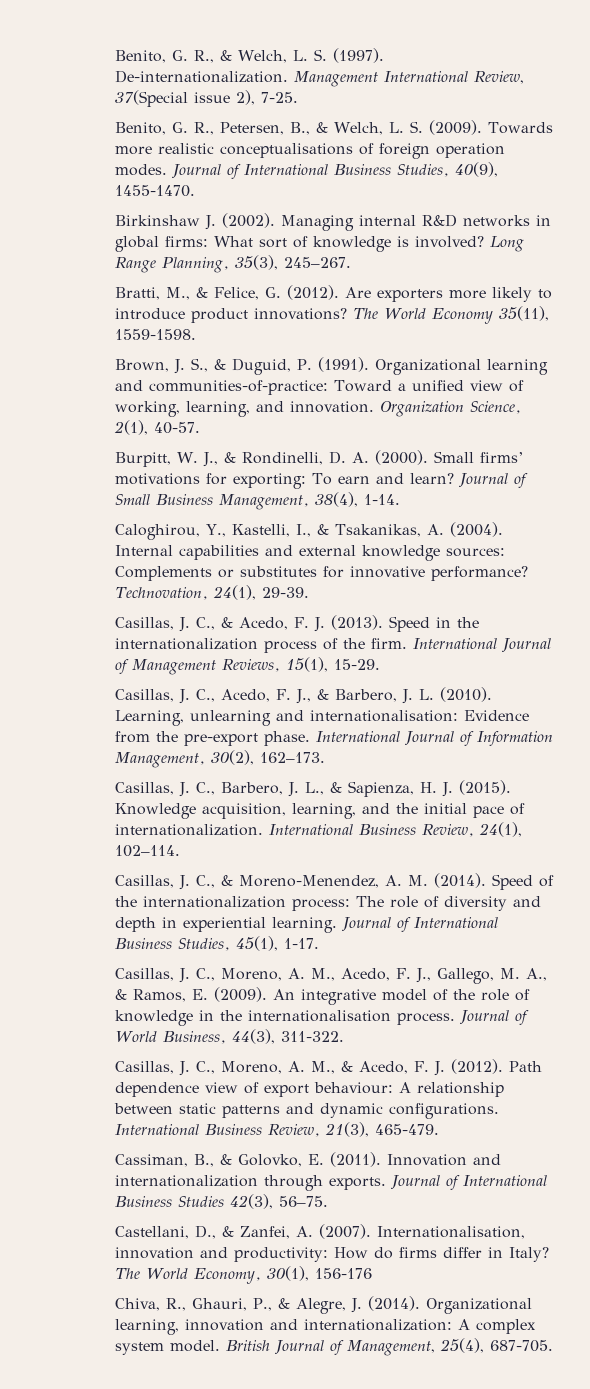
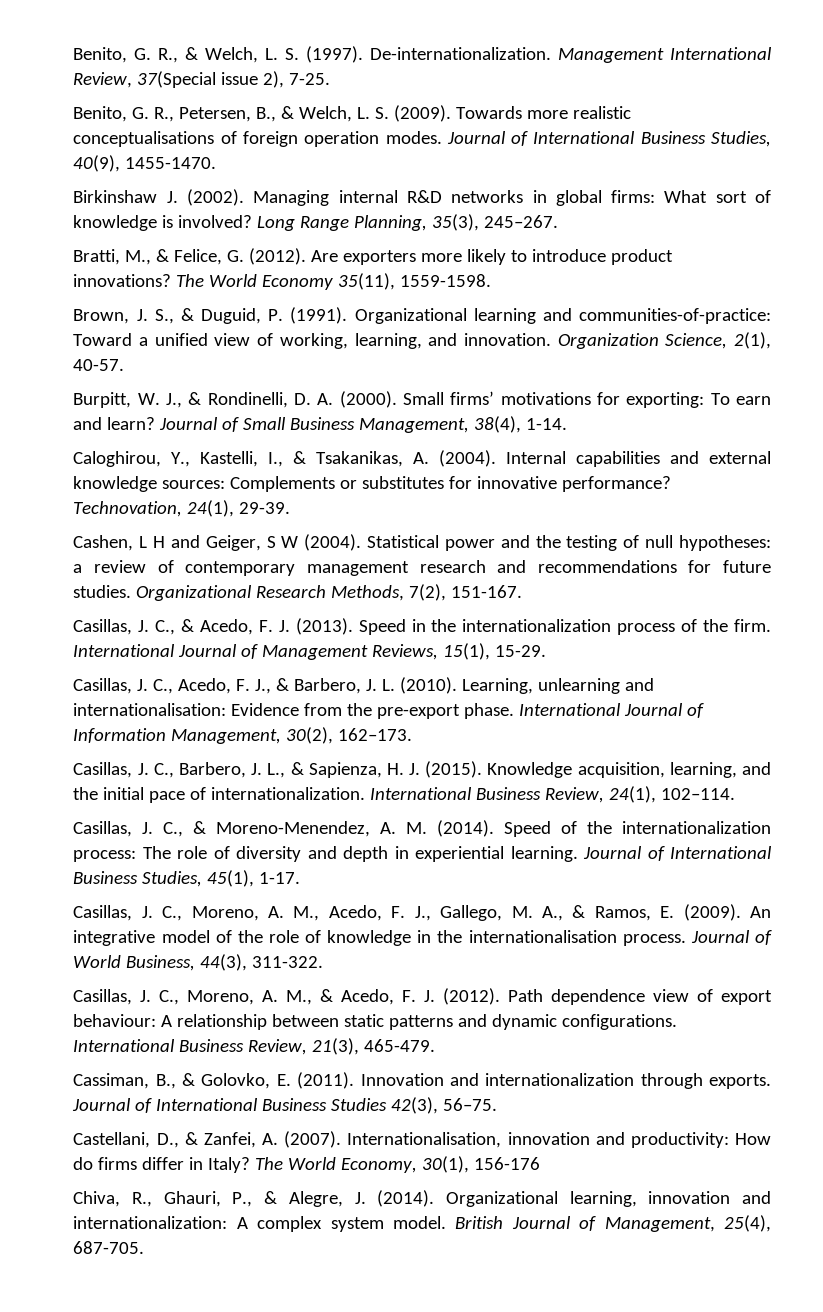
+ Cashen, L H and Geiger, S W (2004). Statistical power and the testing of null hypotheses: a review of contemporary management research and recommendations for future studies. Organizational Research Methods, 7(2), 151-167.

